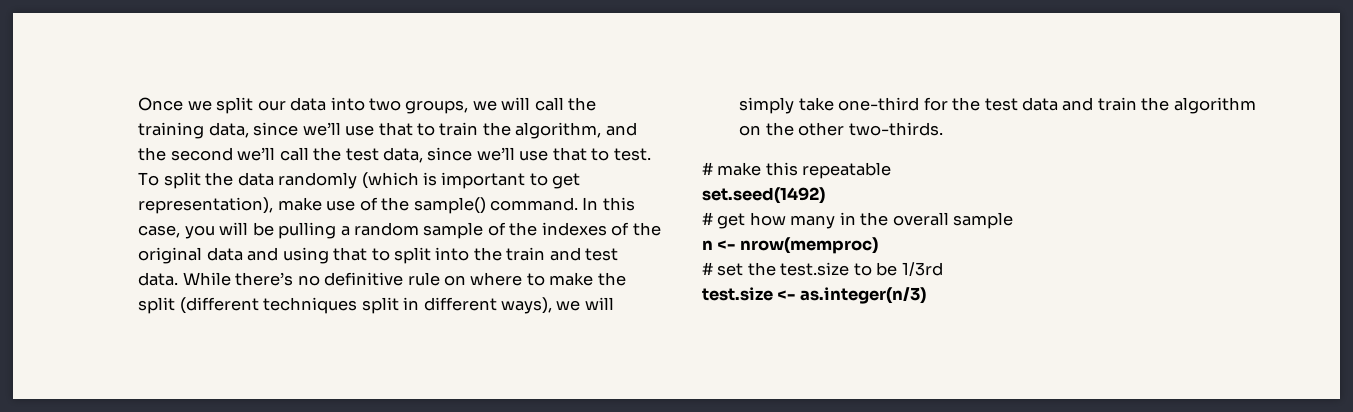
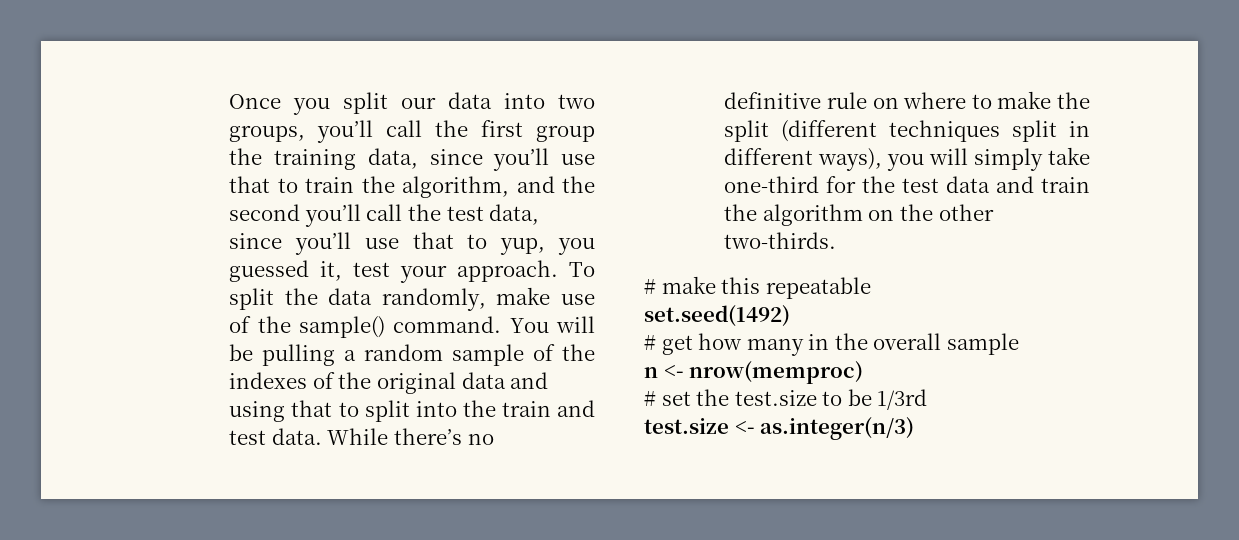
- Once we split our data into two groups, we will call the training data, since we’ll use that to train the algorithm, and the second we’ll call the test data, since we’ll use that to test. To split the data randomly (which is important to get representation), make use of the sample() command.
+ Once you split our data into two groups, you’ll call the first group the training data, since you’ll use that to train the algorithm, and the second you’ll call the test data, since you’ll use that to yup, you guessed it, test your approach. To split the data randomly, make use of the sample() command.
- In this case, you will be pulling a random sample of the indexes of the original data and using that to split into the train and test data.
+ You will be pulling a random sample of the indexes of the original data and using that to split into the train and test data.
- While there’s no definitive rule on where to make the split (different techniques split in different ways), we will simply take one-third for the test data and train the algorithm on the other two-thirds.
+ While there’s no definitive rule on where to make the split (different techniques split in different ways), you will simply take one-third for the test data and train the algorithm on the other two-thirds.

